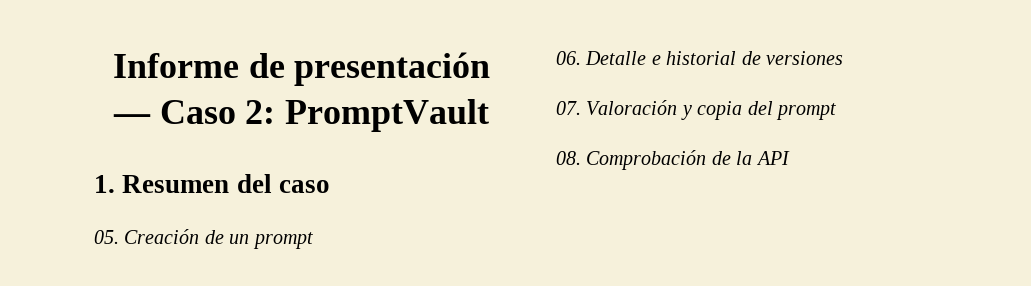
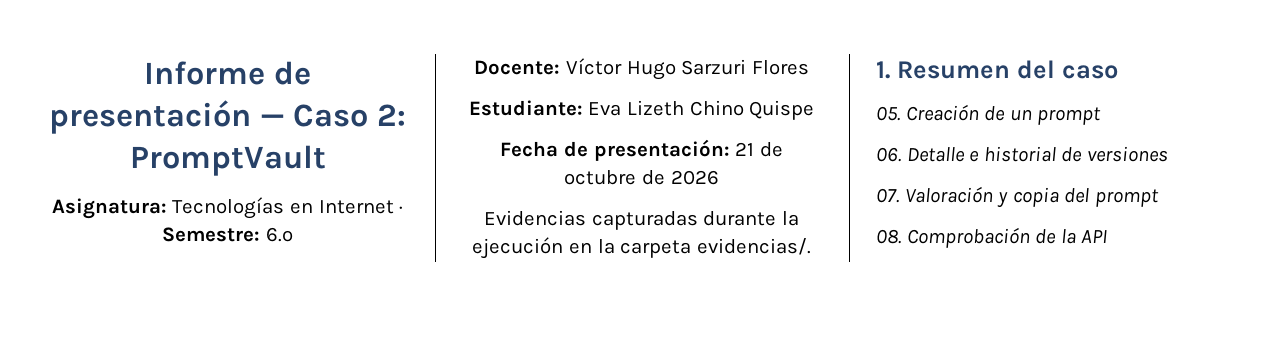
+ Asignatura: Tecnologías en Internet · Semestre: 6.º
+ Docente: Víctor Hugo Sarzuri Flores
+ Estudiante: Eva Lizeth Chino Quispe
+ Fecha de presentación: 21 de octubre de 2026
+ Evidencias capturadas durante la ejecución en la carpeta evidencias/.

